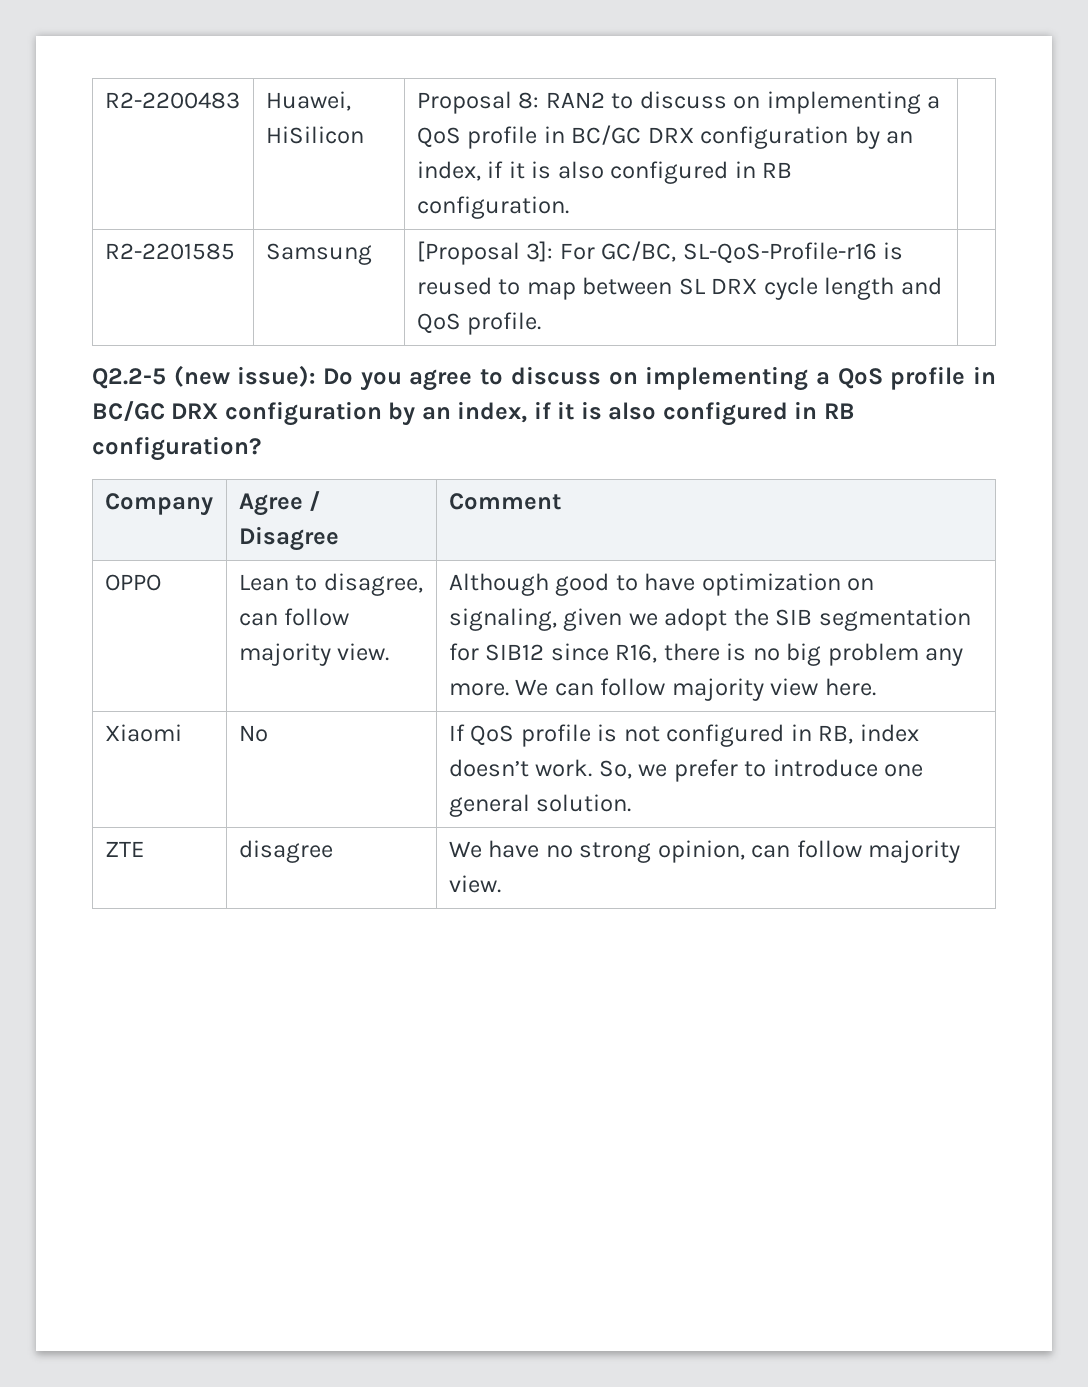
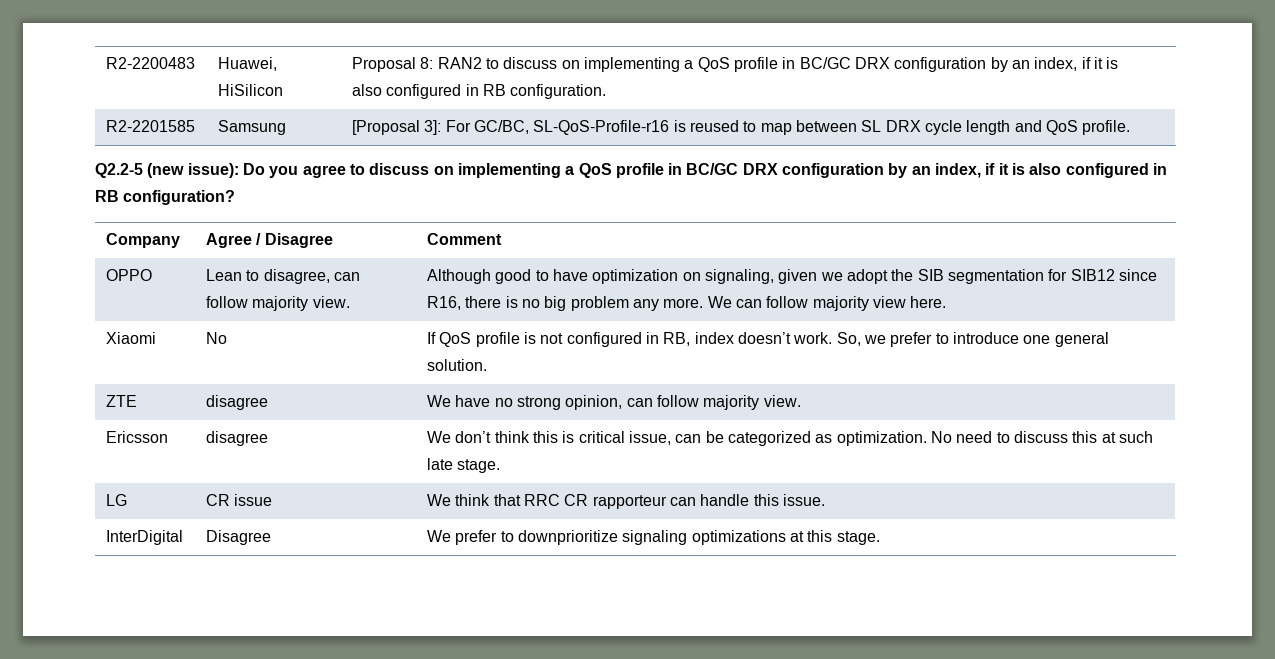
+ Ericsson | disagree | We don’t think this is critical issue, can be categorized as optimization. No need to discuss this at such late stage.
+ LG | CR issue | We think that RRC CR rapporteur can handle this issue.
+ InterDigital | Disagree | We prefer to downprioritize signaling optimizations at this stage.

